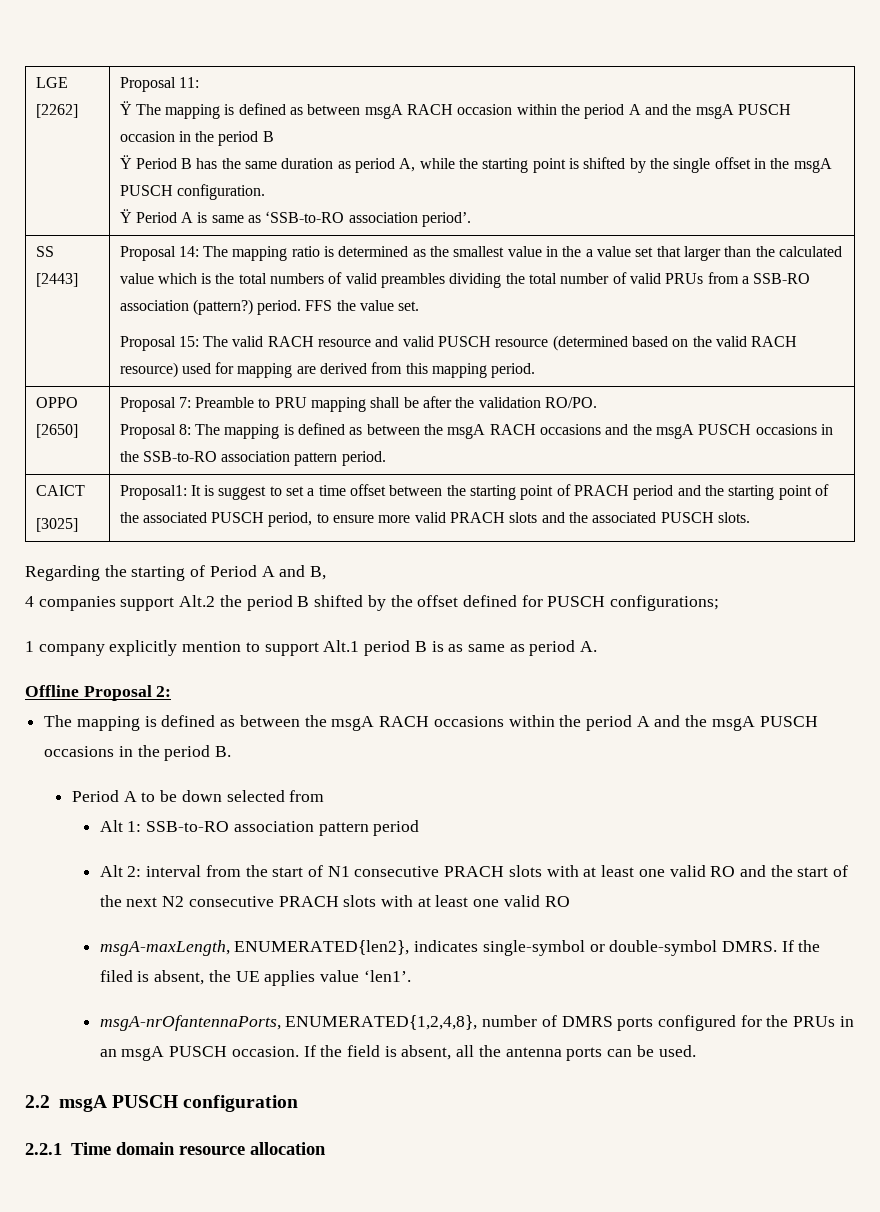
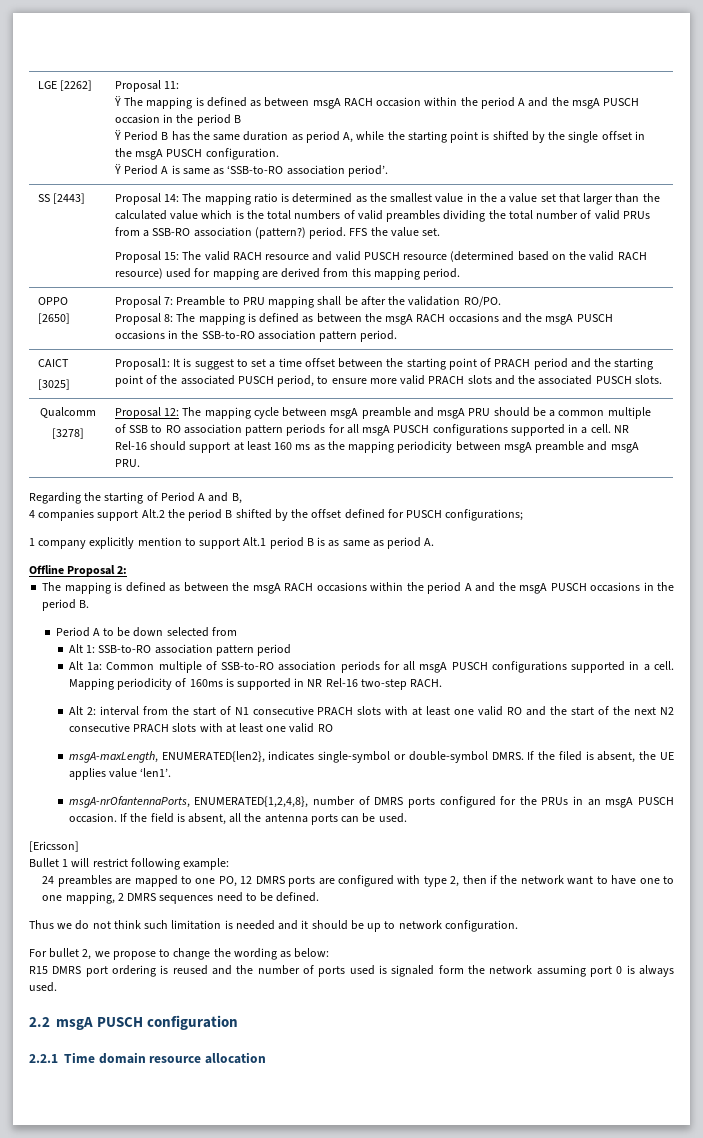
+ Qualcomm
+ [3278] | Proposal 12: The mapping cycle between msgA preamble and msgA PRU should be a common multiple of SSB to RO association pattern periods for all msgA PUSCH configurations supported in a cell. NR Rel-16 should support at least 160 ms as the mapping periodicity between msgA preamble and msgA PRU.
+ Alt 1a: Common multiple of SSB-to-RO association periods for all msgA PUSCH configurations supported in a cell. Mapping periodicity of 160ms is supported in NR Rel-16 two-step RACH.
+ [Ericsson]
+ Bullet 1 will restrict following example:
+ 24 preambles are mapped to one PO, 12 DMRS ports are configured with type 2, then if the network want to have one to one mapping, 2 DMRS sequences need to be defined.
+ Thus we do not think such limitation is needed and it should be up to network configuration.
+ For bullet 2, we propose to change the wording as below:
+ R15 DMRS port ordering is reused and the number of ports used is signaled form the network assuming port 0 is always used.

